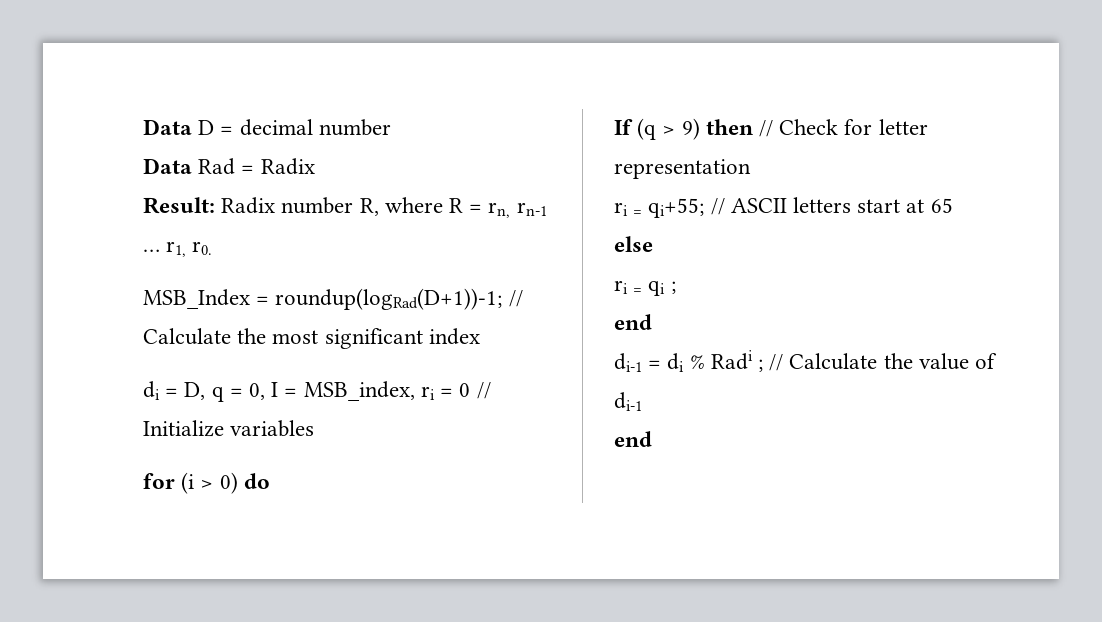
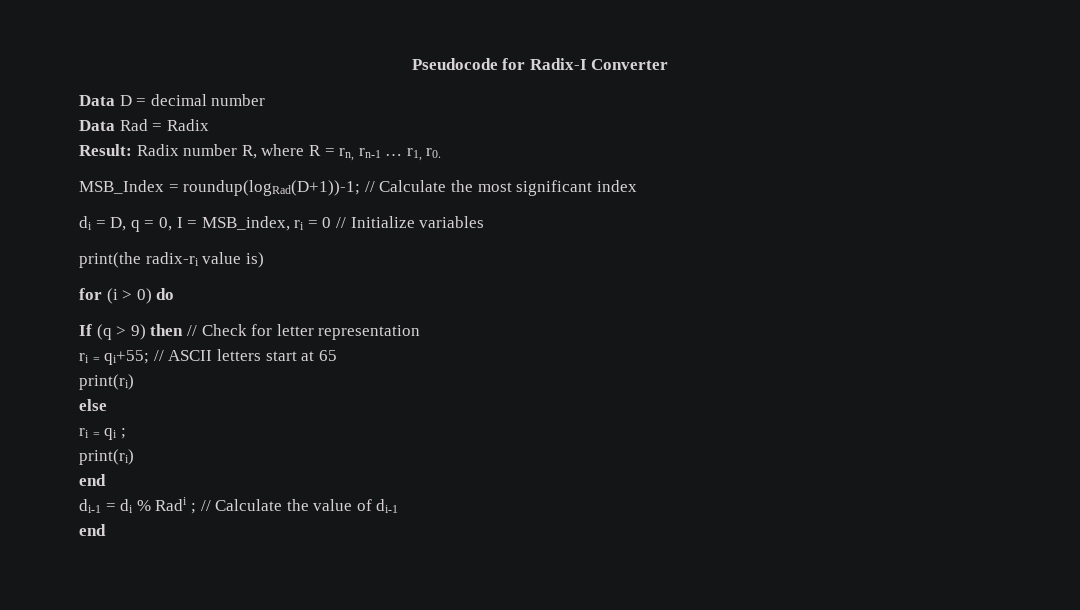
+ Pseudocode for Radix-I Converter
+ print(the radix-ri value is)
  ri = qi+55; // ASCII letters start at 65
+ print(ri)
  ri = qi ;
+ print(ri)

